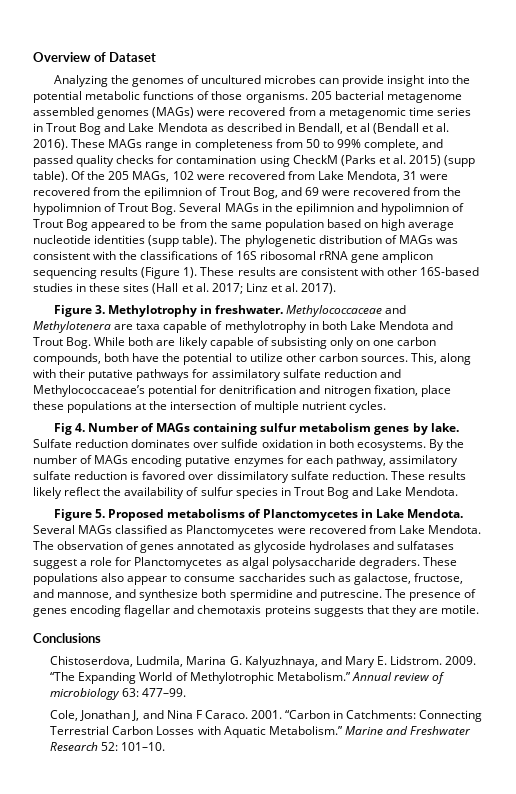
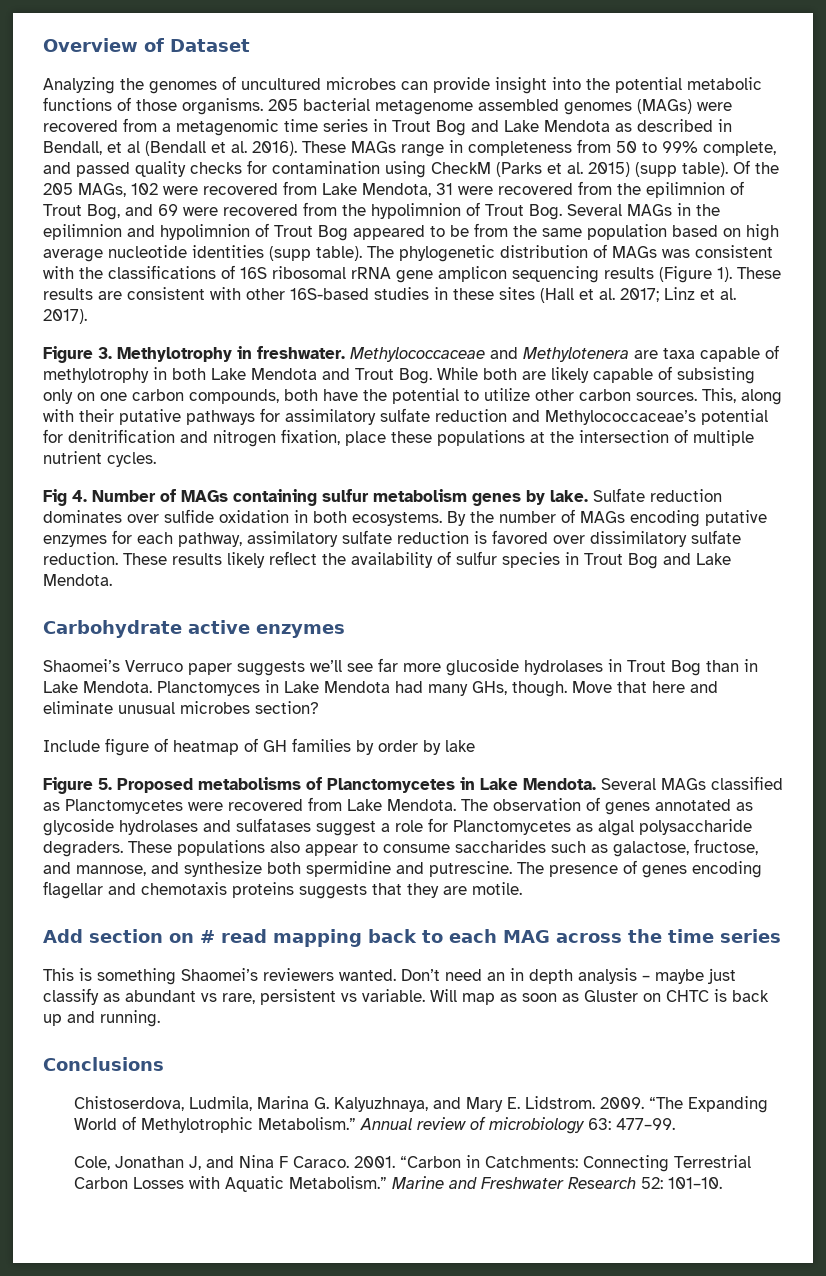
+ Carbohydrate active enzymes
+ Shaomei’s Verruco paper suggests we’ll see far more glucoside hydrolases in Trout Bog than in Lake Mendota. Planctomyces in Lake Mendota had many GHs, though. Move that here and eliminate unusual microbes section?
+ Include figure of heatmap of GH families by order by lake
+ Add section on # read mapping back to each MAG across the time series
+ This is something Shaomei’s reviewers wanted. Don’t need an in depth analysis – maybe just classify as abundant vs rare, persistent vs variable. Will map as soon as Gluster on CHTC is back up and running.

